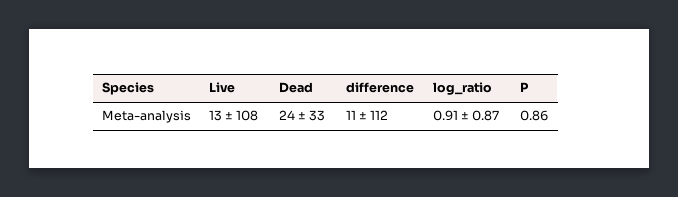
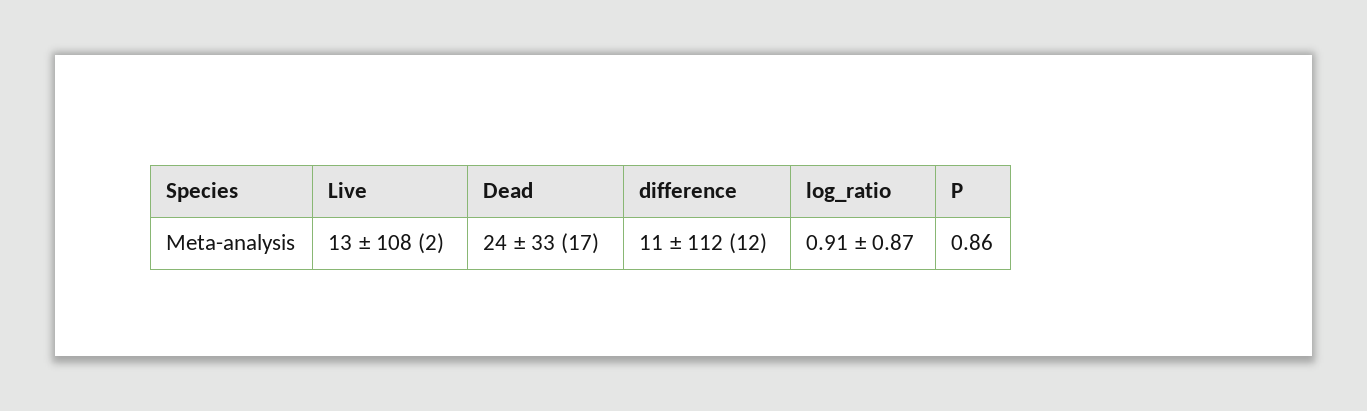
- Meta-analysis | 13 ± 108 | 24 ± 33 | 11 ± 112 | 0.91 ± 0.87 | 0.86
+ Meta-analysis | 13 ± 108 (2) | 24 ± 33 (17) | 11 ± 112 (12) | 0.91 ± 0.87 | 0.86

